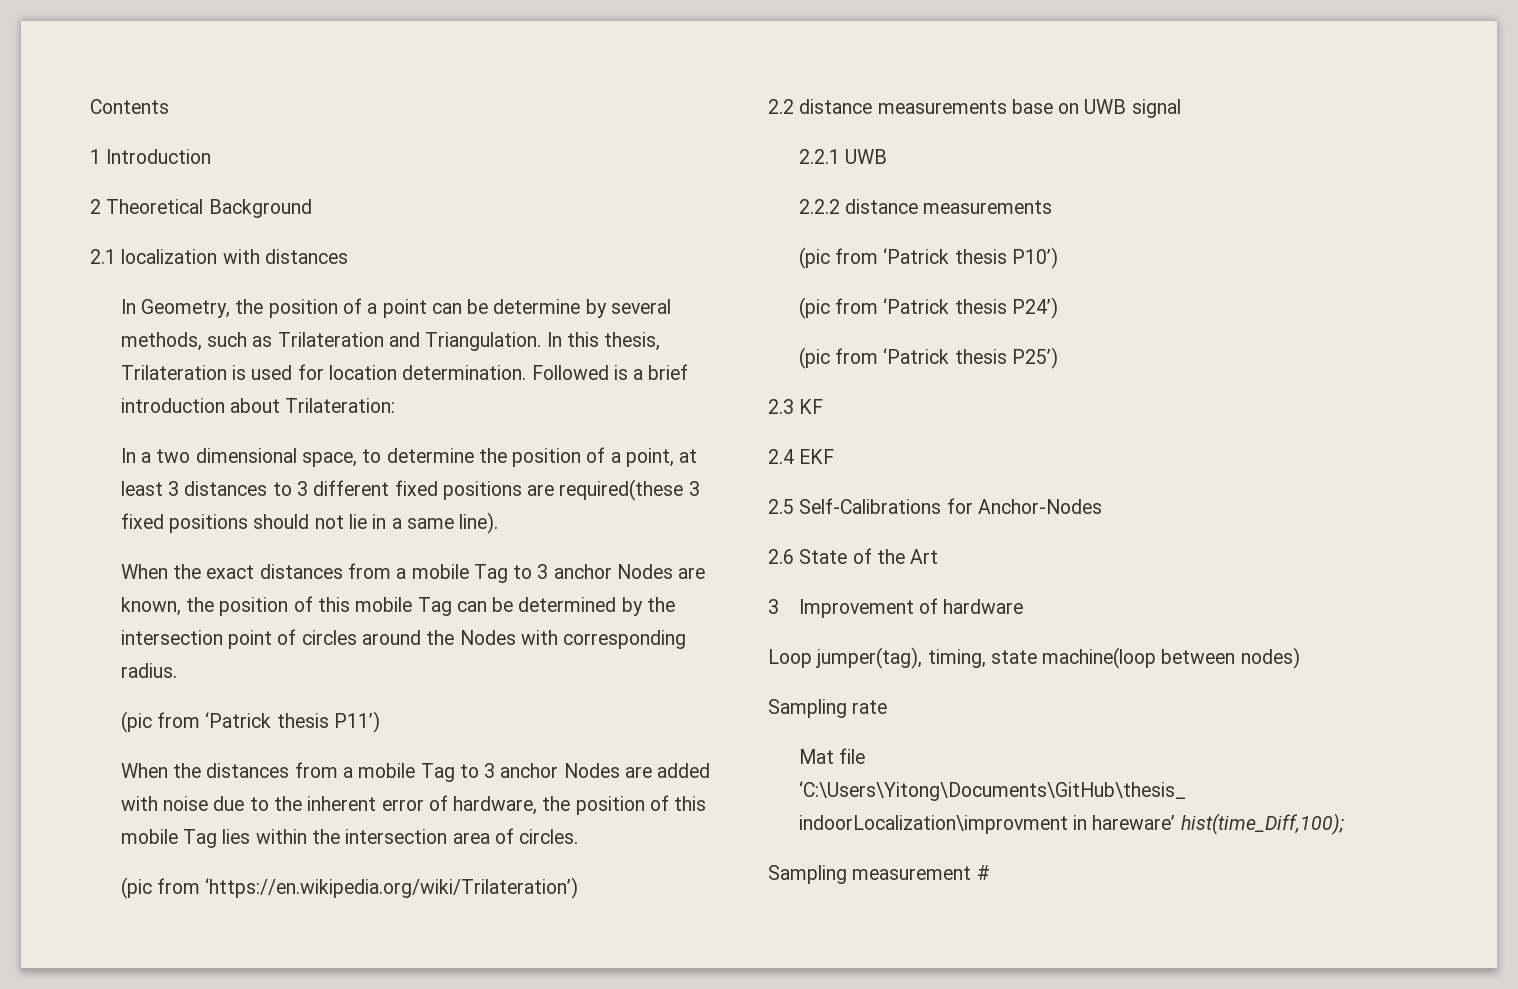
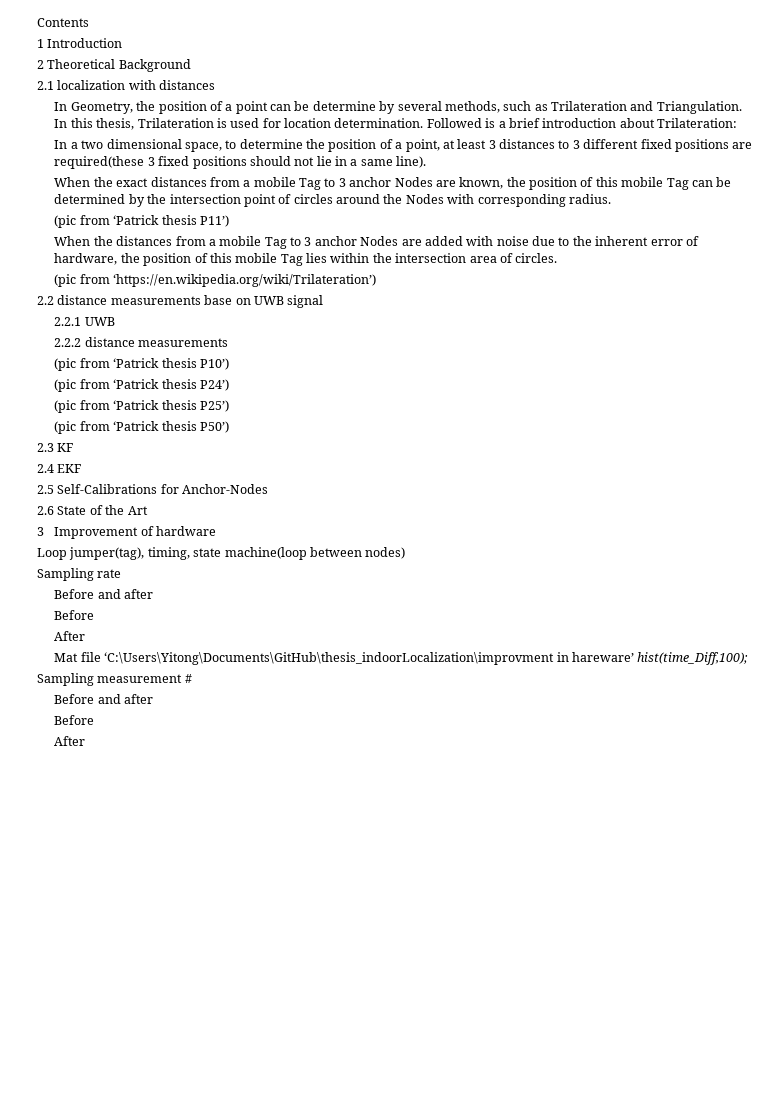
+ (pic from ‘Patrick thesis P50’)
  Sampling rate
+ Before and after
+ Before
+ After
  Sampling measurement #
+ Before and after
+ Before
+ After

